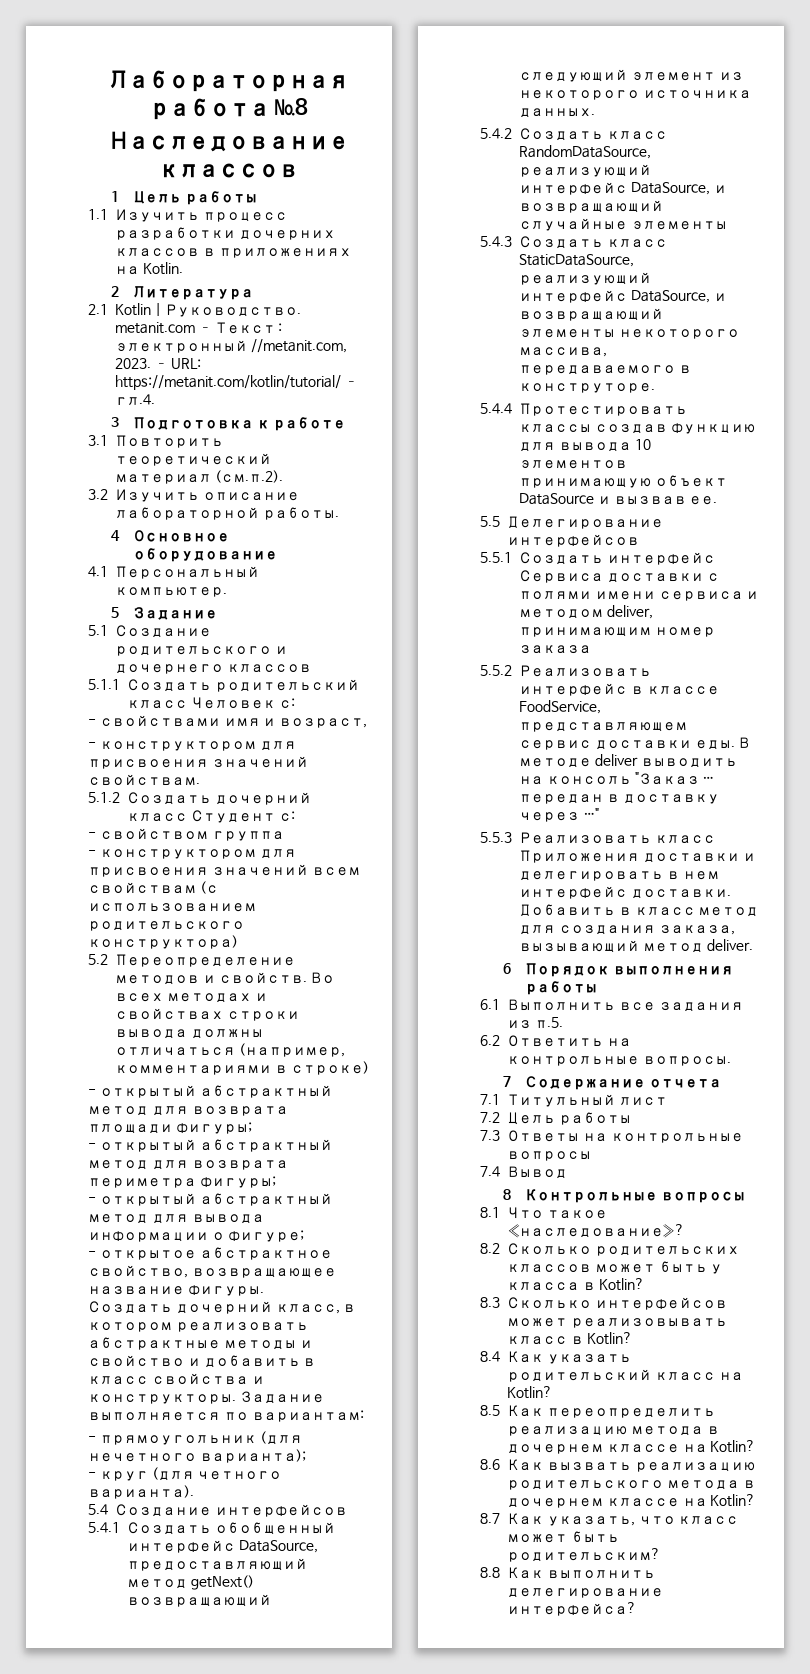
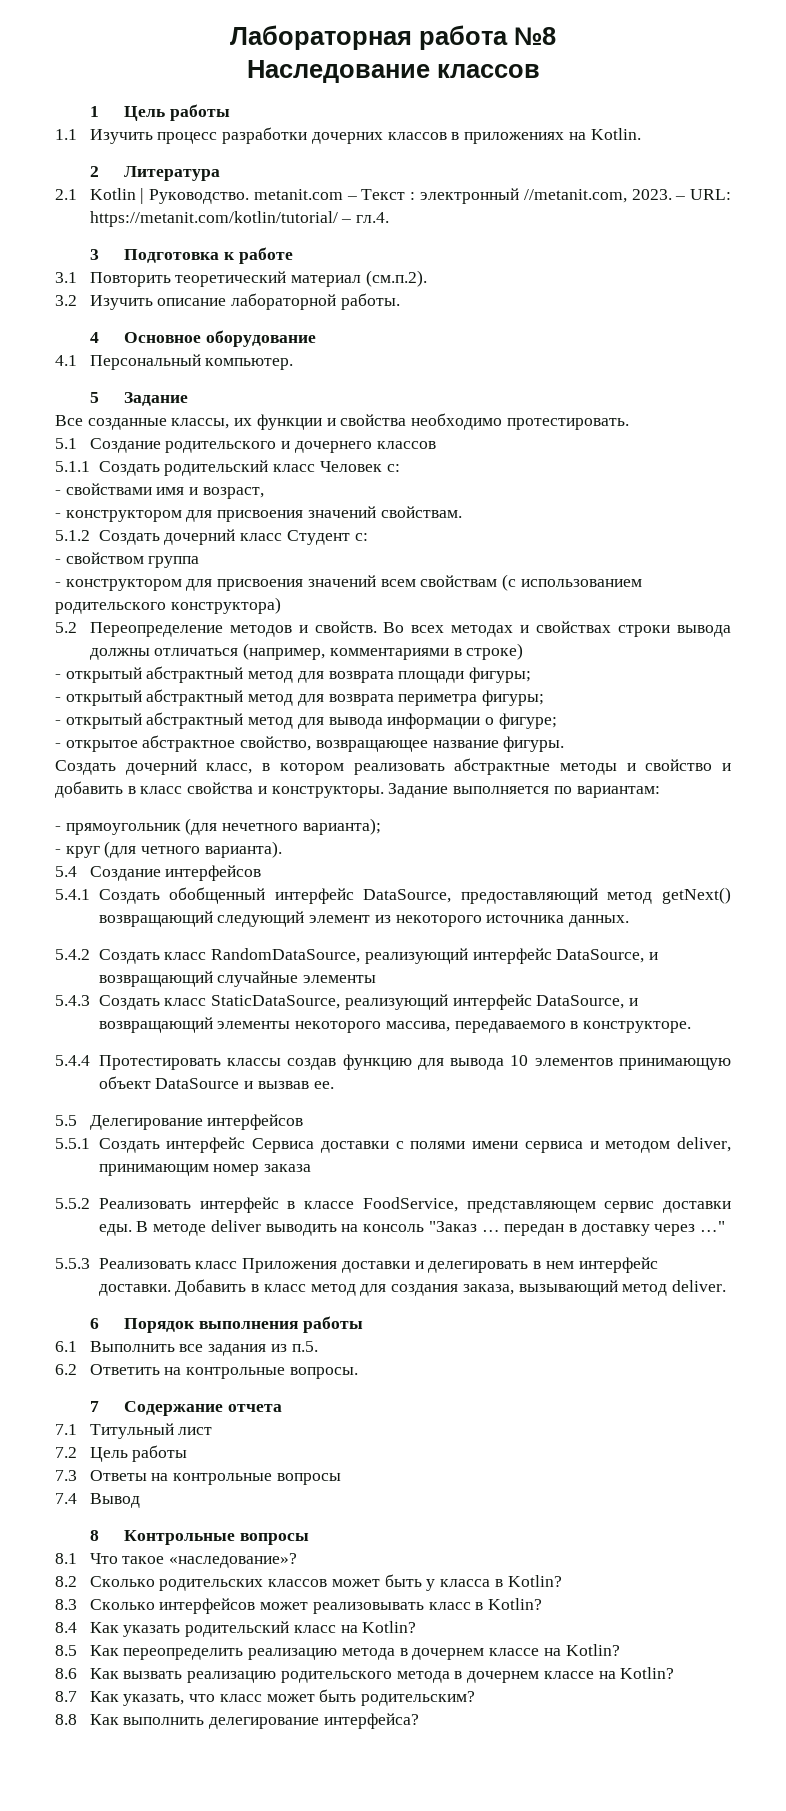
+ Все созданные классы, их функции и свойства необходимо протестировать.
- 5.4.3 Создать класс StaticDataSource, реализующий интерфейс DataSource, и возвращающий элементы некоторого массива, передаваемого в конструторе.
+ 5.4.3 Создать класс StaticDataSource, реализующий интерфейс DataSource, и возвращающий элементы некоторого массива, передаваемого в конструкторе.

